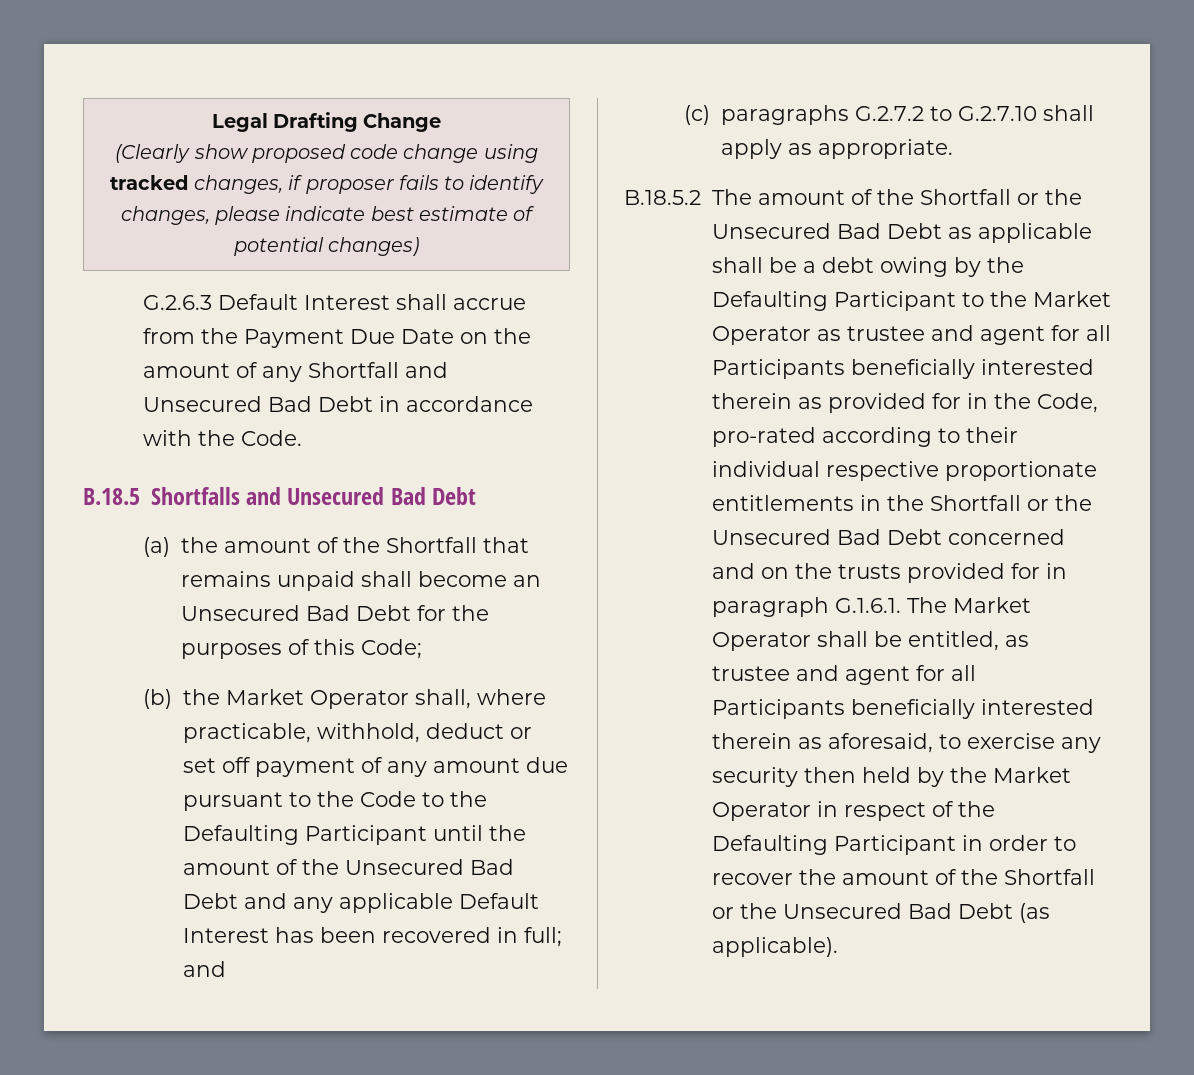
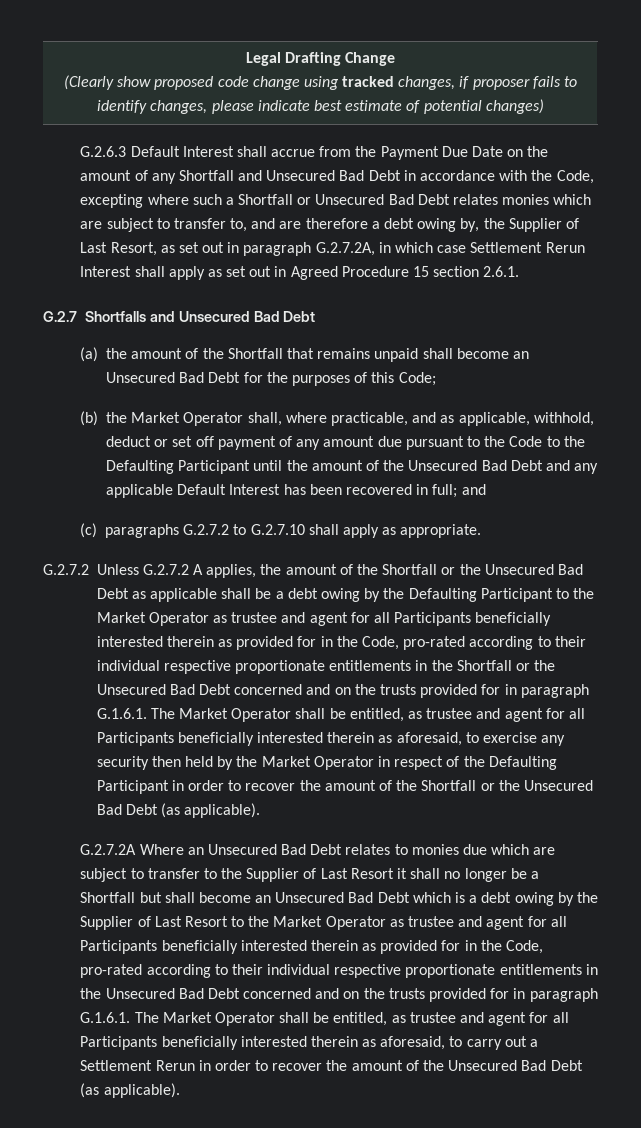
- G.2.6.3 Default Interest shall accrue from the Payment Due Date on the amount of any Shortfall and Unsecured Bad Debt in accordance with the Code.
- B.18.5 Shortfalls and Unsecured Bad Debt
+ G.2.6.3 Default Interest shall accrue from the Payment Due Date on the amount of any Shortfall and Unsecured Bad Debt in accordance with the Code, excepting where such a Shortfall or Unsecured Bad Debt relates monies which are subject to transfer to, and are therefore a debt owing by, the Supplier of Last Resort, as set out in paragraph G.2.7.2A, in which case Settlement Rerun Interest shall apply as set out in Agreed Procedure 15 section 2.6.1.
+ G.2.7 Shortfalls and Unsecured Bad Debt
- (b) the Market Operator shall, where practicable, withhold, deduct or set off payment of any amount due pursuant to the Code to the Defaulting Participant until the amount of the Unsecured Bad Debt and any applicable Default Interest has been recovered in full; and
+ (b) the Market Operator shall, where practicable, and as applicable, withhold, deduct or set off payment of any amount due pursuant to the Code to the Defaulting Participant until the amount of the Unsecured Bad Debt and any applicable Default Interest has been recovered in full; and
- B.18.5.2 The amount of the Shortfall or the Unsecured Bad Debt as applicable shall be a debt owing by the Defaulting Participant to the Market Operator as trustee and agent for all Participants beneficially interested therein as provided for in the Code, pro-rated according to their individual respective proportionate entitlements in the Shortfall or the Unsecured Bad Debt concerned and on the trusts provided for in paragraph G.1.6.1. The Market Operator shall be entitled, as trustee and agent for all Participants beneficially interested therein as aforesaid, to exercise any security then held by the Market Operator in respect of the Defaulting Participant in order to recover the amount of the Shortfall or the Unsecured Bad Debt (as applicable).
+ G.2.7.2 Unless G.2.7.2 A applies, the amount of the Shortfall or the Unsecured Bad Debt as applicable shall be a debt owing by the Defaulting Participant to the Market Operator as trustee and agent for all Participants beneficially interested therein as provided for in the Code, pro-rated according to their individual respective proportionate entitlements in the Shortfall or the Unsecured Bad Debt concerned and on the trusts provided for in paragraph G.1.6.1. The Market Operator shall be entitled, as trustee and agent for all Participants beneficially interested therein as aforesaid, to exercise any security then held by the Market Operator in respect of the Defaulting Participant in order to recover the amount of the Shortfall or the Unsecured Bad Debt (as applicable).
+ G.2.7.2A Where an Unsecured Bad Debt relates to monies due which are subject to transfer to the Supplier of Last Resort it shall no longer be a Shortfall but shall become an Unsecured Bad Debt which is a debt owing by the Supplier of Last Resort to the Market Operator as trustee and agent for all Participants beneficially interested therein as provided for in the Code, pro-rated according to their individual respective proportionate entitlements in the Unsecured Bad Debt concerned and on the trusts provided for in paragraph G.1.6.1. The Market Operator shall be entitled, as trustee and agent for all Participants beneficially interested therein as aforesaid, to carry out a Settlement Rerun in order to recover the amount of the Unsecured Bad Debt (as applicable).

